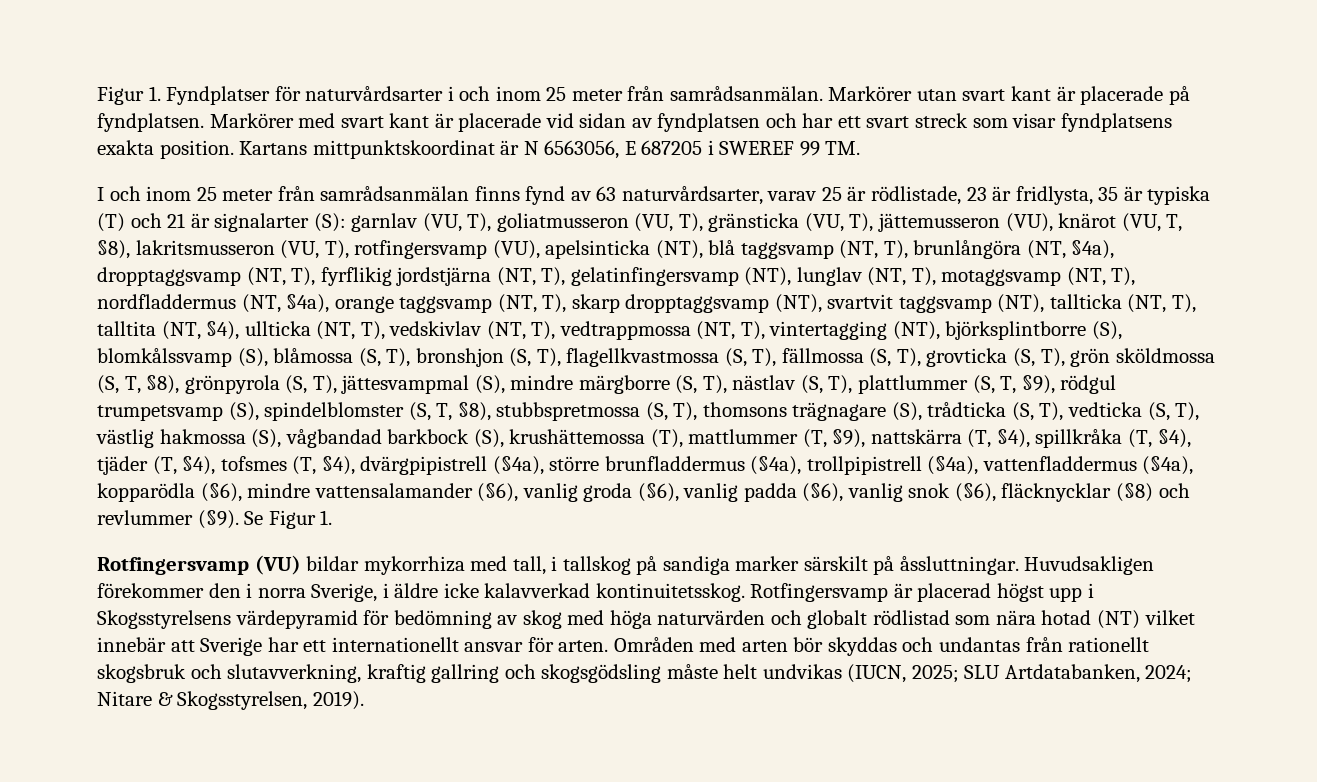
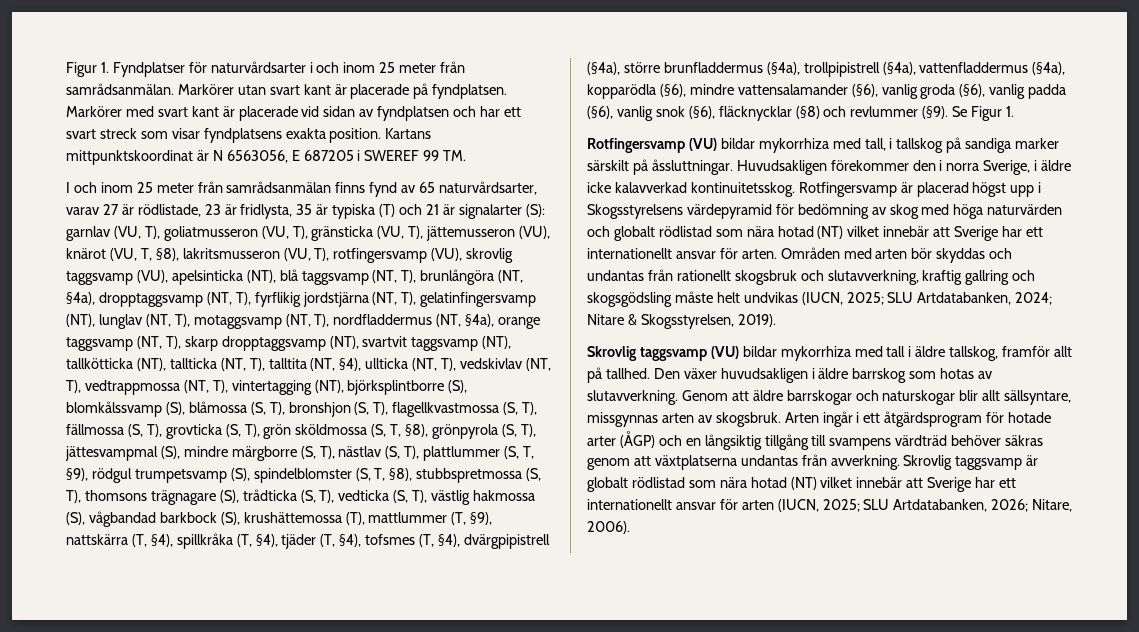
- I och inom 25 meter från samrådsanmälan finns fynd av 63 naturvårdsarter, varav 25 är rödlistade, 23 är fridlysta, 35 är typiska (T) och 21 är signalarter (S):
+ I och inom 25 meter från samrådsanmälan finns fynd av 65 naturvårdsarter, varav 27 är rödlistade, 23 är fridlysta, 35 är typiska (T) och 21 är signalarter (S):
- garnlav (VU, T), goliatmusseron (VU, T), gränsticka (VU, T), jättemusseron (VU), knärot (VU, T, §8), lakritsmusseron (VU, T), rotfingersvamp (VU), apelsinticka (NT), blå taggsvamp (NT, T), brunlångöra (NT, §4a), dropptaggsvamp (NT, T), fyrflikig jordstjärna (NT, T), gelatinfingersvamp (NT), lunglav (NT, T), motaggsvamp (NT, T), nordfladdermus (NT, §4a), orange taggsvamp (NT, T), skarp dropptaggsvamp (NT), svartvit taggsvamp (NT), tallticka (NT, T), talltita (NT, §4), ullticka (NT, T), vedskivlav (NT, T), vedtrappmossa (NT, T), vintertagging (NT), björksplintborre (S), blomkålssvamp (S), blåmossa (S, T), bronshjon (S, T), flagellkvastmossa (S, T), fällmossa (S, T), grovticka (S, T), grön sköldmossa (S, T, §8), grönpyrola (S, T), jättesvampmal (S), mindre märgborre (S, T), nästlav (S, T), plattlummer (S, T, §9), rödgul trumpetsvamp (S), spindelblomster (S, T, §8), stubbspretmossa (S, T), thomsons trägnagare (S), trådticka (S, T), vedticka (S, T), västlig hakmossa (S), vågbandad barkbock (S), krushättemossa (T), mattlummer (T, §9), nattskärra (T, §4), spillkråka (T, §4), tjäder (T, §4), tofsmes (T, §4), dvärgpipistrell (§4a), större brunfladdermus (§4a), trollpipistrell (§4a), vattenfladdermus (§4a), kopparödla (§6), mindre vattensalamander (§6), vanlig groda (§6), vanlig padda (§6), vanlig snok (§6), fläcknycklar (§8) och revlummer (§9).
+ garnlav (VU, T), goliatmusseron (VU, T), gränsticka (VU, T), jättemusseron (VU), knärot (VU, T, §8), lakritsmusseron (VU, T), rotfingersvamp (VU), skrovlig taggsvamp (VU), apelsinticka (NT), blå taggsvamp (NT, T), brunlångöra (NT, §4a), dropptaggsvamp (NT, T), fyrflikig jordstjärna (NT, T), gelatinfingersvamp (NT), lunglav (NT, T), motaggsvamp (NT, T), nordfladdermus (NT, §4a), orange taggsvamp (NT, T), skarp dropptaggsvamp (NT), svartvit taggsvamp (NT), tallkötticka (NT), tallticka (NT, T), talltita (NT, §4), ullticka (NT, T), vedskivlav (NT, T), vedtrappmossa (NT, T), vintertagging (NT), björksplintborre (S), blomkålssvamp (S), blåmossa (S, T), bronshjon (S, T), flagellkvastmossa (S, T), fällmossa (S, T), grovticka (S, T), grön sköldmossa (S, T, §8), grönpyrola (S, T), jättesvampmal (S), mindre märgborre (S, T), nästlav (S, T), plattlummer (S, T, §9), rödgul trumpetsvamp (S), spindelblomster (S, T, §8), stubbspretmossa (S, T), thomsons trägnagare (S), trådticka (S, T), vedticka (S, T), västlig hakmossa (S), vågbandad barkbock (S), krushättemossa (T), mattlummer (T, §9), nattskärra (T, §4), spillkråka (T, §4), tjäder (T, §4), tofsmes (T, §4), dvärgpipistrell (§4a), större brunfladdermus (§4a), trollpipistrell (§4a), vattenfladdermus (§4a), kopparödla (§6), mindre vattensalamander (§6), vanlig groda (§6), vanlig padda (§6), vanlig snok (§6), fläcknycklar (§8) och revlummer (§9).
+ Skrovlig taggsvamp (VU) bildar mykorrhiza med tall i äldre tallskog, framför allt på tallhed. Den växer huvudsakligen i äldre barrskog som hotas av slutavverkning. Genom att äldre barrskogar och naturskogar blir allt sällsyntare, missgynnas arten av skogsbruk. Arten ingår i ett åtgärdsprogram för hotade arter (ÅGP) och en långsiktig tillgång till svampens värdträd behöver säkras genom att växtplatserna undantas från avverkning. Skrovlig taggsvamp är globalt rödlistad som nära hotad (NT) vilket innebär att Sverige har ett internationellt ansvar för arten (IUCN, 2025; SLU Artdatabanken, 2026; Nitare, 2006).

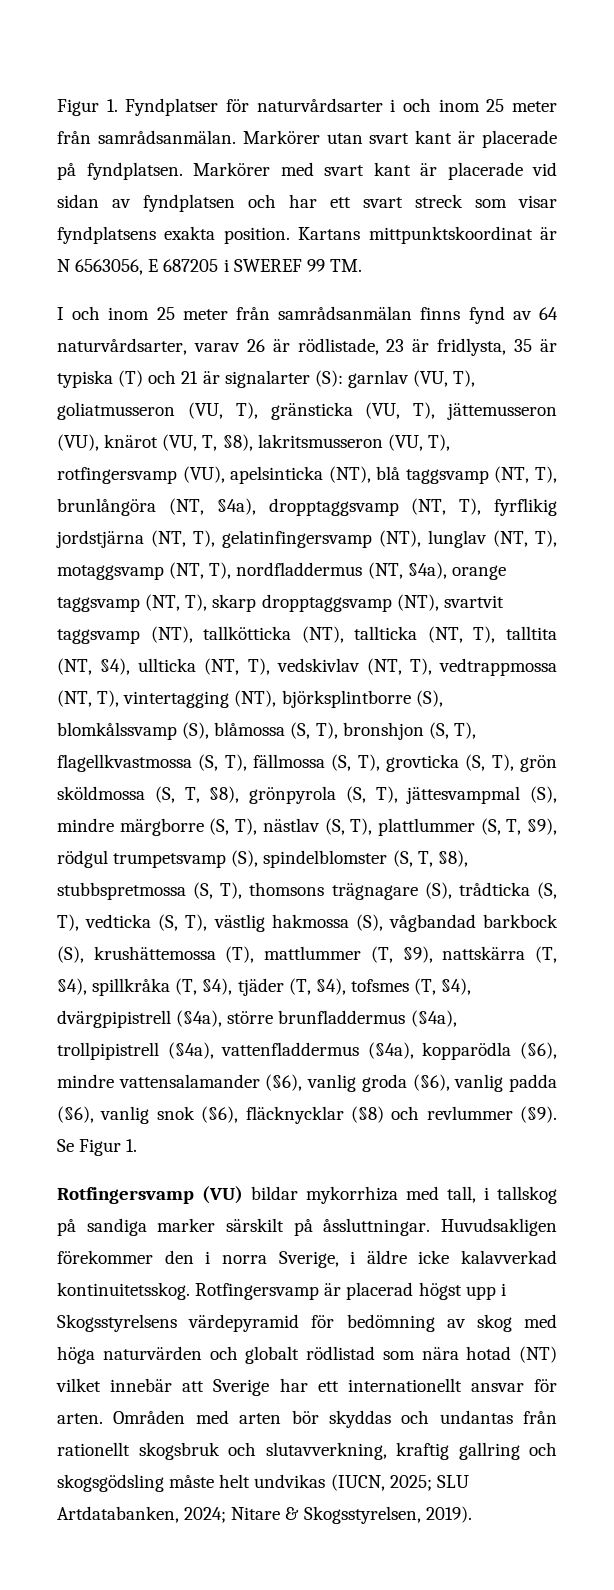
- I och inom 25 meter från samrådsanmälan finns fynd av 65 naturvårdsarter, varav 27 är rödlistade, 23 är fridlysta, 35 är typiska (T) och 21 är signalarter (S):
+ I och inom 25 meter från samrådsanmälan finns fynd av 64 naturvårdsarter, varav 26 är rödlistade, 23 är fridlysta, 35 är typiska (T) och 21 är signalarter (S):
- garnlav (VU, T), goliatmusseron (VU, T), gränsticka (VU, T), jättemusseron (VU), knärot (VU, T, §8), lakritsmusseron (VU, T), rotfingersvamp (VU), skrovlig taggsvamp (VU), apelsinticka (NT), blå taggsvamp (NT, T), brunlångöra (NT, §4a), dropptaggsvamp (NT, T), fyrflikig jordstjärna (NT, T), gelatinfingersvamp (NT), lunglav (NT, T), motaggsvamp (NT, T), nordfladdermus (NT, §4a), orange taggsvamp (NT, T), skarp dropptaggsvamp (NT), svartvit taggsvamp (NT), tallkötticka (NT), tallticka (NT, T), talltita (NT, §4), ullticka (NT, T), vedskivlav (NT, T), vedtrappmossa (NT, T), vintertagging (NT), björksplintborre (S), blomkålssvamp (S), blåmossa (S, T), bronshjon (S, T), flagellkvastmossa (S, T), fällmossa (S, T), grovticka (S, T), grön sköldmossa (S, T, §8), grönpyrola (S, T), jättesvampmal (S), mindre märgborre (S, T), nästlav (S, T), plattlummer (S, T, §9), rödgul trumpetsvamp (S), spindelblomster (S, T, §8), stubbspretmossa (S, T), thomsons trägnagare (S), trådticka (S, T), vedticka (S, T), västlig hakmossa (S), vågbandad barkbock (S), krushättemossa (T), mattlummer (T, §9), nattskärra (T, §4), spillkråka (T, §4), tjäder (T, §4), tofsmes (T, §4), dvärgpipistrell (§4a), större brunfladdermus (§4a), trollpipistrell (§4a), vattenfladdermus (§4a), kopparödla (§6), mindre vattensalamander (§6), vanlig groda (§6), vanlig padda (§6), vanlig snok (§6), fläcknycklar (§8) och revlummer (§9).
+ garnlav (VU, T), goliatmusseron (VU, T), gränsticka (VU, T), jättemusseron (VU), knärot (VU, T, §8), lakritsmusseron (VU, T), rotfingersvamp (VU), apelsinticka (NT), blå taggsvamp (NT, T), brunlångöra (NT, §4a), dropptaggsvamp (NT, T), fyrflikig jordstjärna (NT, T), gelatinfingersvamp (NT), lunglav (NT, T), motaggsvamp (NT, T), nordfladdermus (NT, §4a), orange taggsvamp (NT, T), skarp dropptaggsvamp (NT), svartvit taggsvamp (NT), tallkötticka (NT), tallticka (NT, T), talltita (NT, §4), ullticka (NT, T), vedskivlav (NT, T), vedtrappmossa (NT, T), vintertagging (NT), björksplintborre (S), blomkålssvamp (S), blåmossa (S, T), bronshjon (S, T), flagellkvastmossa (S, T), fällmossa (S, T), grovticka (S, T), grön sköldmossa (S, T, §8), grönpyrola (S, T), jättesvampmal (S), mindre märgborre (S, T), nästlav (S, T), plattlummer (S, T, §9), rödgul trumpetsvamp (S), spindelblomster (S, T, §8), stubbspretmossa (S, T), thomsons trägnagare (S), trådticka (S, T), vedticka (S, T), västlig hakmossa (S), vågbandad barkbock (S), krushättemossa (T), mattlummer (T, §9), nattskärra (T, §4), spillkråka (T, §4), tjäder (T, §4), tofsmes (T, §4), dvärgpipistrell (§4a), större brunfladdermus (§4a), trollpipistrell (§4a), vattenfladdermus (§4a), kopparödla (§6), mindre vattensalamander (§6), vanlig groda (§6), vanlig padda (§6), vanlig snok (§6), fläcknycklar (§8) och revlummer (§9).
- Skrovlig taggsvamp (VU) bildar mykorrhiza med tall i äldre tallskog, framför allt på tallhed. Den växer huvudsakligen i äldre barrskog som hotas av slutavverkning. Genom att äldre barrskogar och naturskogar blir allt sällsyntare, missgynnas arten av skogsbruk. Arten ingår i ett åtgärdsprogram för hotade arter (ÅGP) och en långsiktig tillgång till svampens värdträd behöver säkras genom att växtplatserna undantas från avverkning. Skrovlig taggsvamp är globalt rödlistad som nära hotad (NT) vilket innebär att Sverige har ett internationellt ansvar för arten (IUCN, 2025; SLU Artdatabanken, 2026; Nitare, 2006).

